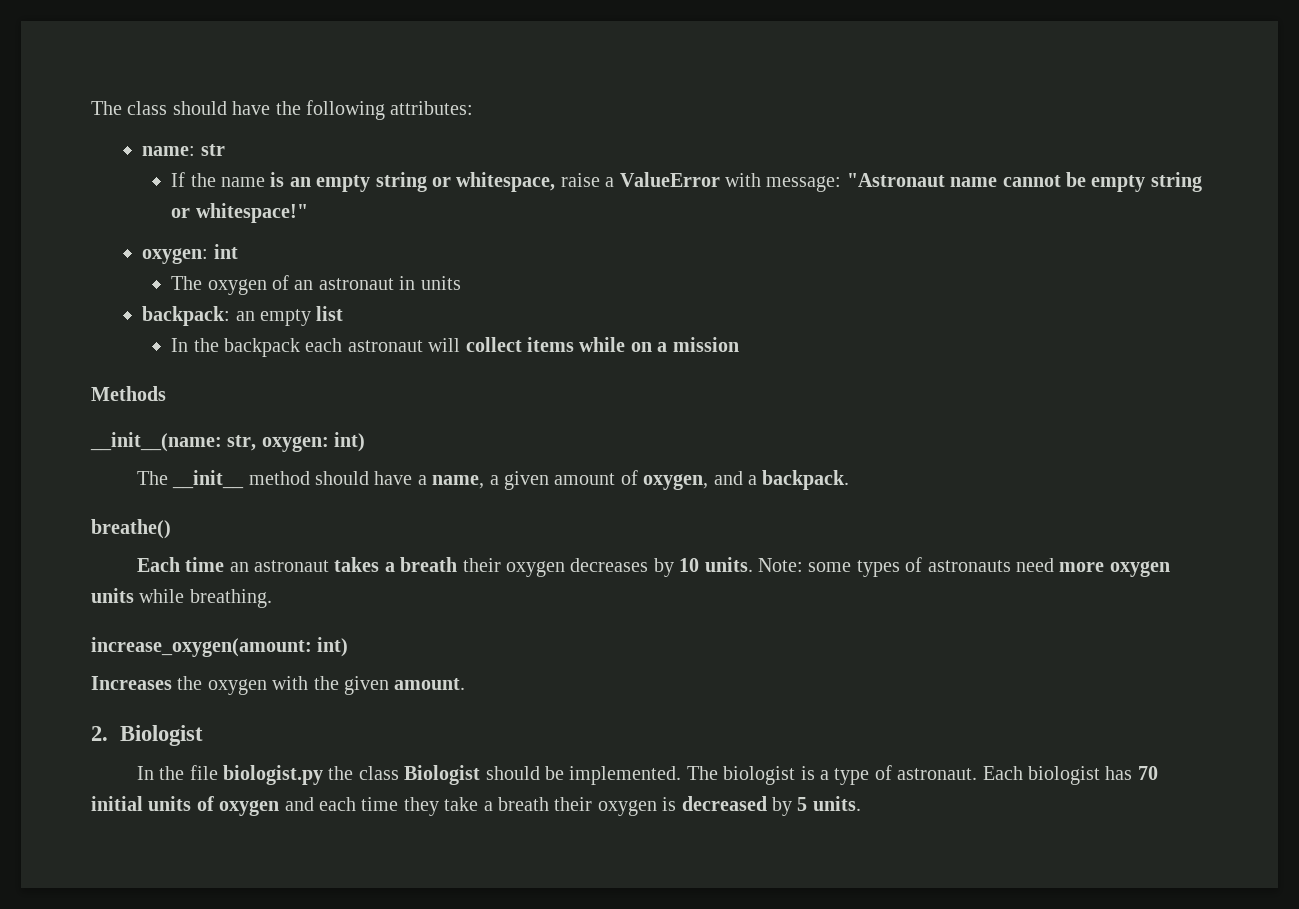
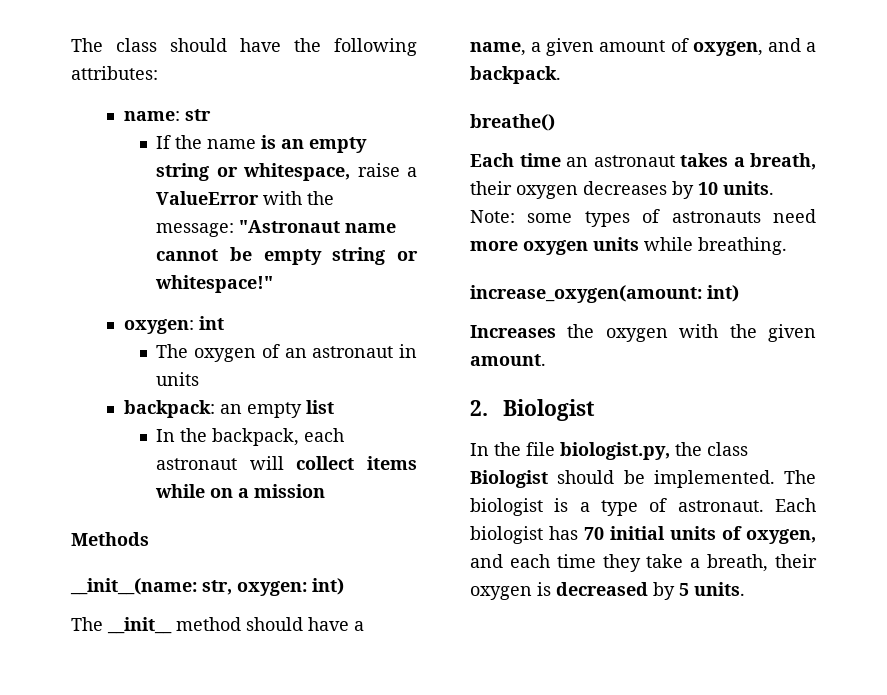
- If the name is an empty string or whitespace, raise a ValueError with message: "Astronaut name cannot be empty string or whitespace!"
+ If the name is an empty string or whitespace, raise a ValueError with the message: "Astronaut name cannot be empty string or whitespace!"
- In the backpack each astronaut will collect items while on a mission
+ In the backpack, each astronaut will collect items while on a mission
- Each time an astronaut takes a breath their oxygen decreases by 10 units.
+ Each time an astronaut takes a breath, their oxygen decreases by 10 units.
- In the file biologist.py the class Biologist should be implemented.
+ In the file biologist.py, the class Biologist should be implemented.
- Each biologist has 70 initial units of oxygen and each time they take a breath their oxygen is decreased by 5 units.
+ Each biologist has 70 initial units of oxygen, and each time they take a breath, their oxygen is decreased by 5 units.

